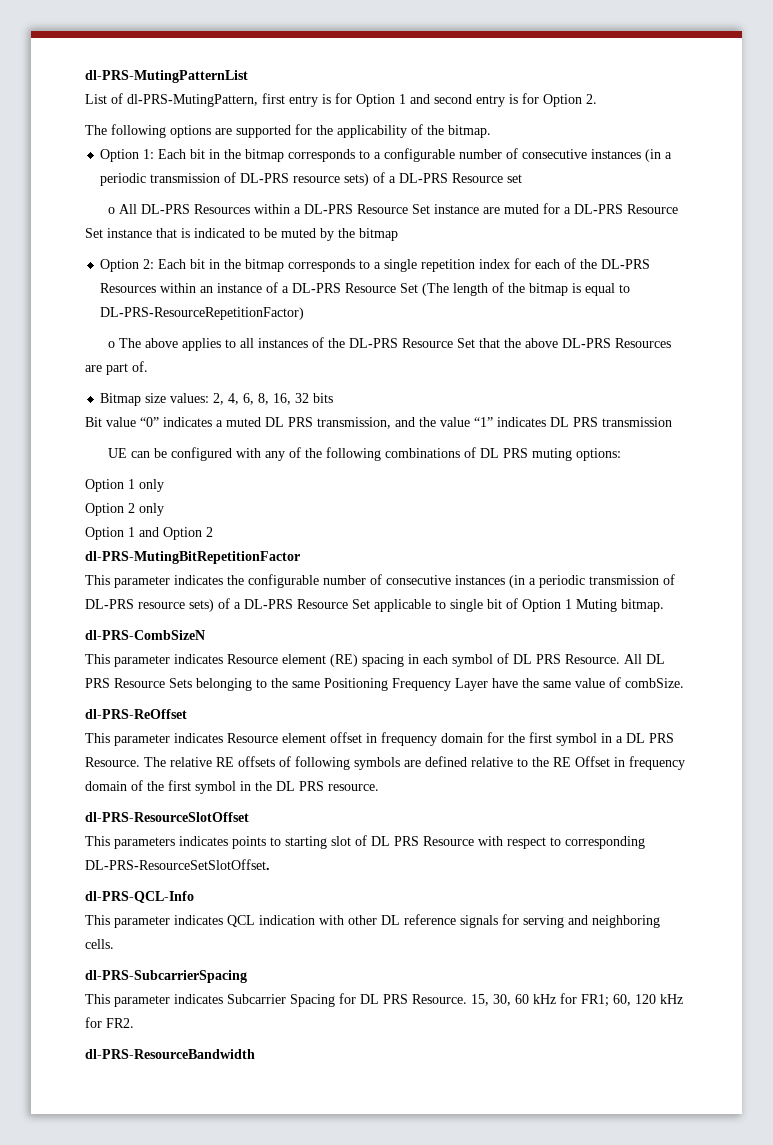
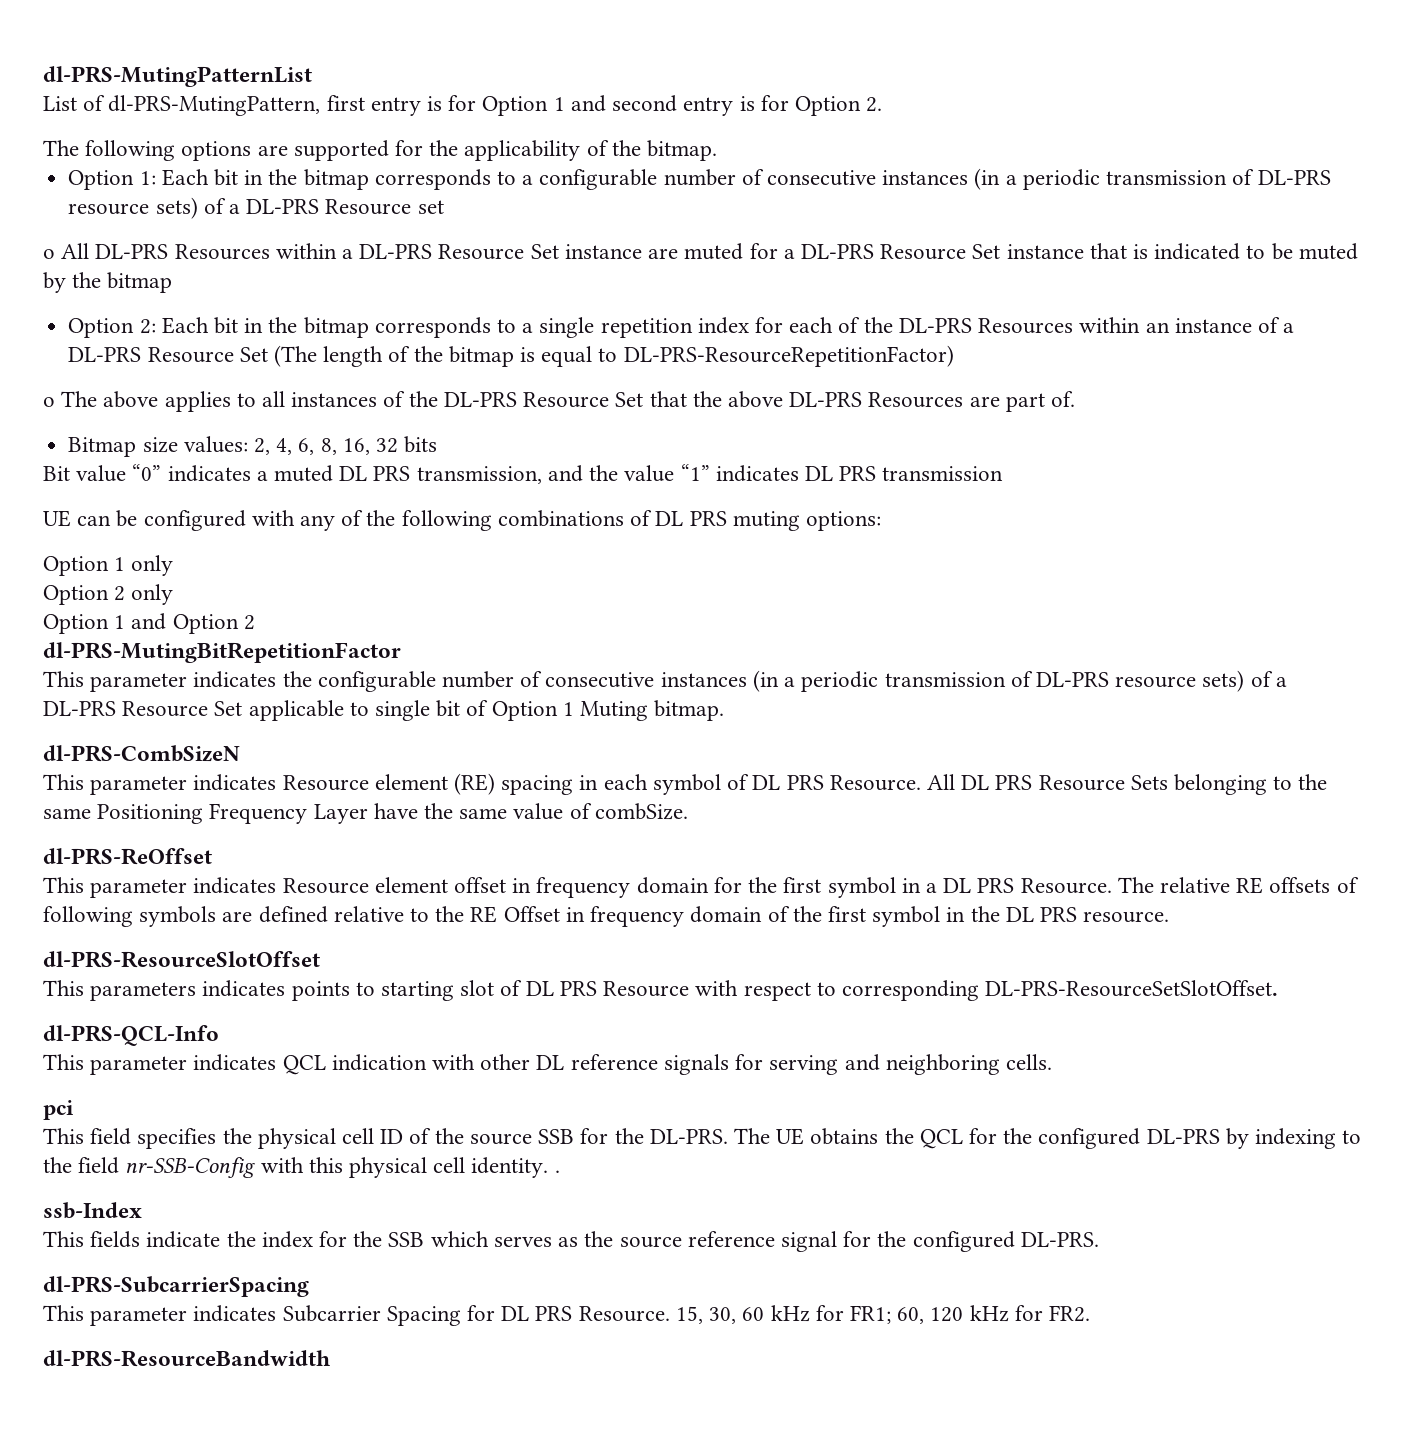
+ pci
+ This field specifies the physical cell ID of the source SSB for the DL-PRS. The UE obtains the QCL for the configured DL-PRS by indexing to the field nr-SSB-Config with this physical cell identity. .
+ ssb-Index
+ This fields indicate the index for the SSB which serves as the source reference signal for the configured DL-PRS.

